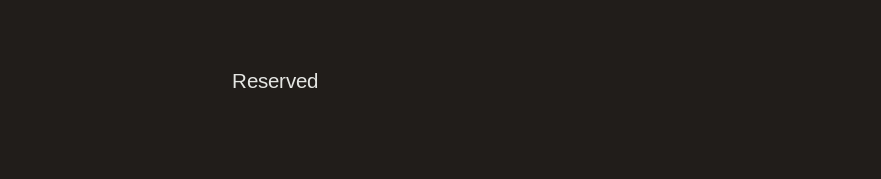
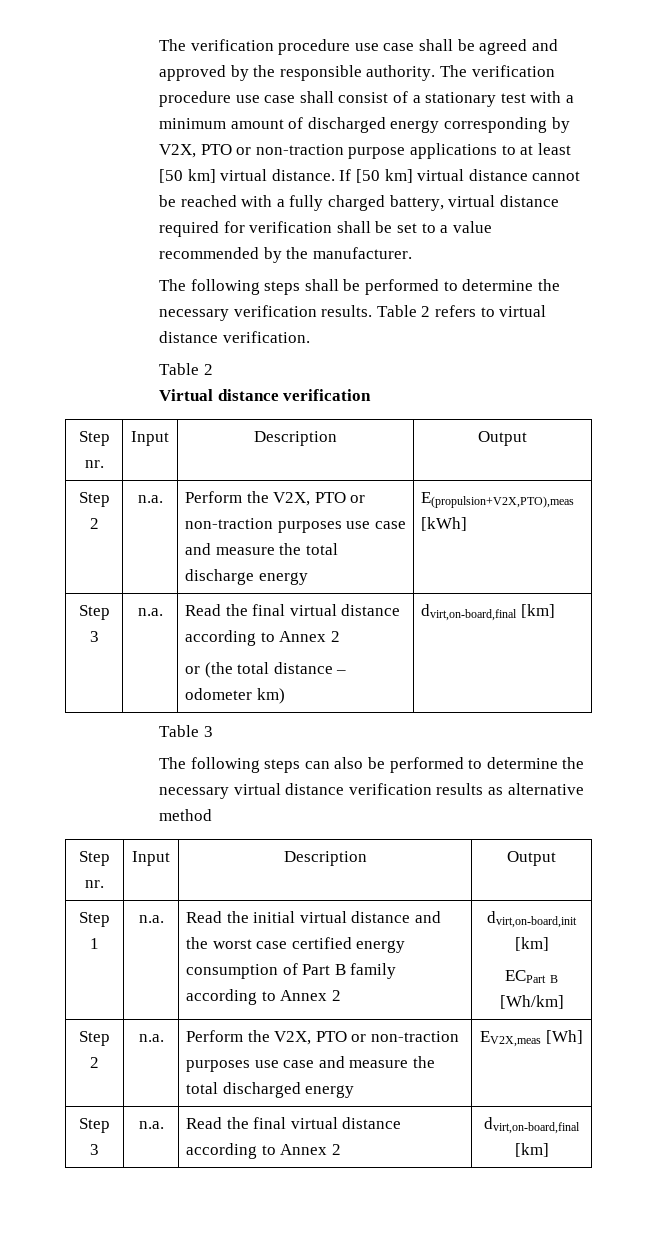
- Reserved
+ The verification procedure use case shall be agreed and approved by the responsible authority. The verification procedure use case shall consist of a stationary test with a minimum amount of discharged energy corresponding by V2X, PTO or non-traction purpose applications to at least [50 km] virtual distance. If [50 km] virtual distance cannot be reached with a fully charged battery, virtual distance required for verification shall be set to a value recommended by the manufacturer.
+ The following steps shall be performed to determine the necessary verification results. Table 2 refers to virtual distance verification.
+ Table 2
+ Virtual distance verification
+ Step nr. | Input | Description | Output
+ Step 2 | n.a. | Perform the V2X, PTO or non-traction purposes use case and measure the total discharge energy | E(propulsion+V2X,PTO),meas [kWh]
+ Step 3 | n.a. | Read the final virtual distance according to Annex 2
+ or (the total distance – odometer km) | dvirt,on-board,final [km]
+ Table 3
+ The following steps can also be performed to determine the necessary virtual distance verification results as alternative method
+ Step nr. | Input | Description | Output
+ Step 1 | n.a. | Read the initial virtual distance and the worst case certified energy consumption of Part B family according to Annex 2 | dvirt,on-board,init [km]
+ ECPart B [Wh/km]
+ Step 2 | n.a. | Perform the V2X, PTO or non-traction purposes use case and measure the total discharged energy | EV2X,meas [Wh]
+ Step 3 | n.a. | Read the final virtual distance according to Annex 2 | dvirt,on-board,final [km]

